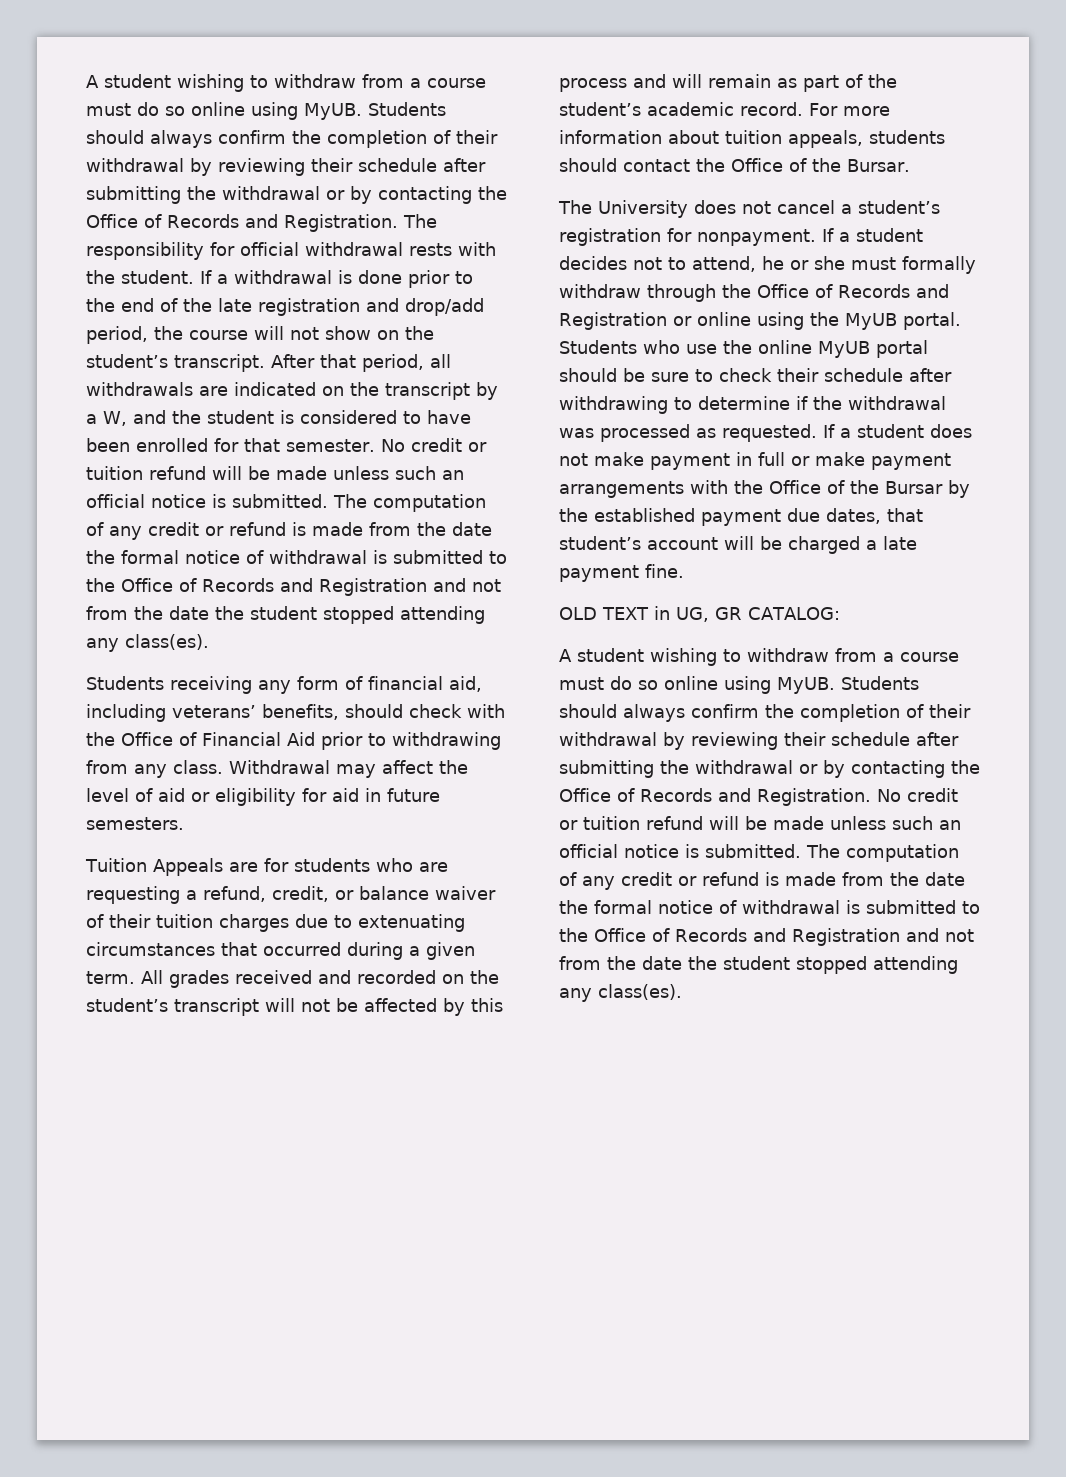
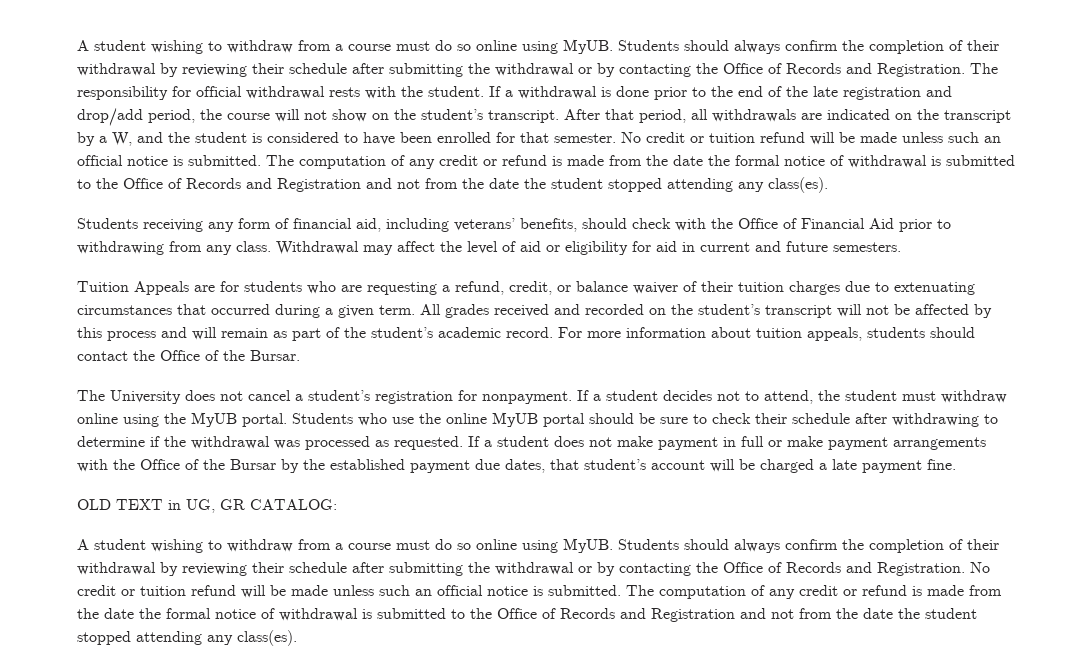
- Withdrawal may affect the level of aid or eligibility for aid in future semesters.
+ Withdrawal may affect the level of aid or eligibility for aid in current and future semesters.
- If a student decides not to attend, he or she must formally withdraw through the Office of Records and Registration or online using the MyUB portal.
+ If a student decides not to attend, the student must withdraw online using the MyUB portal.

